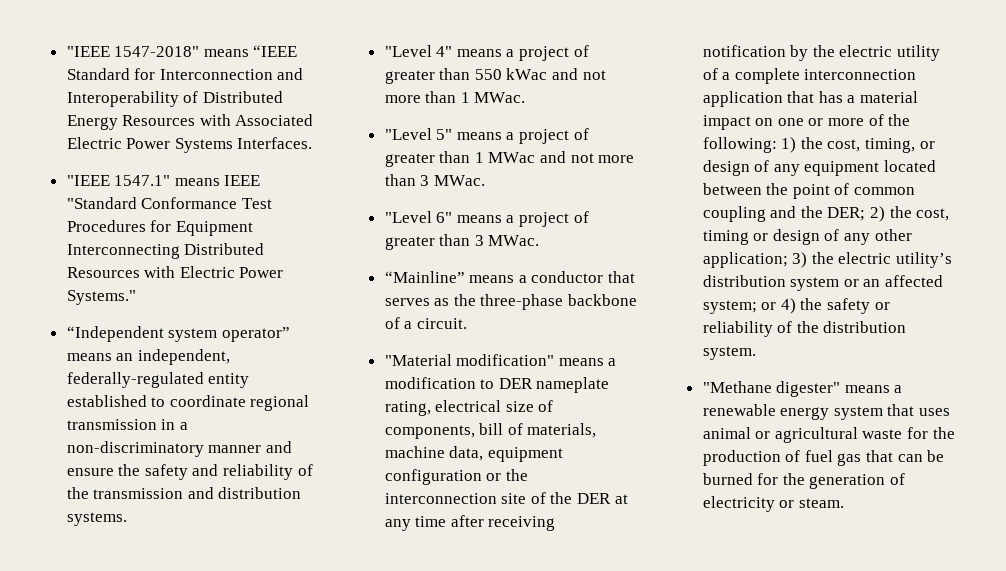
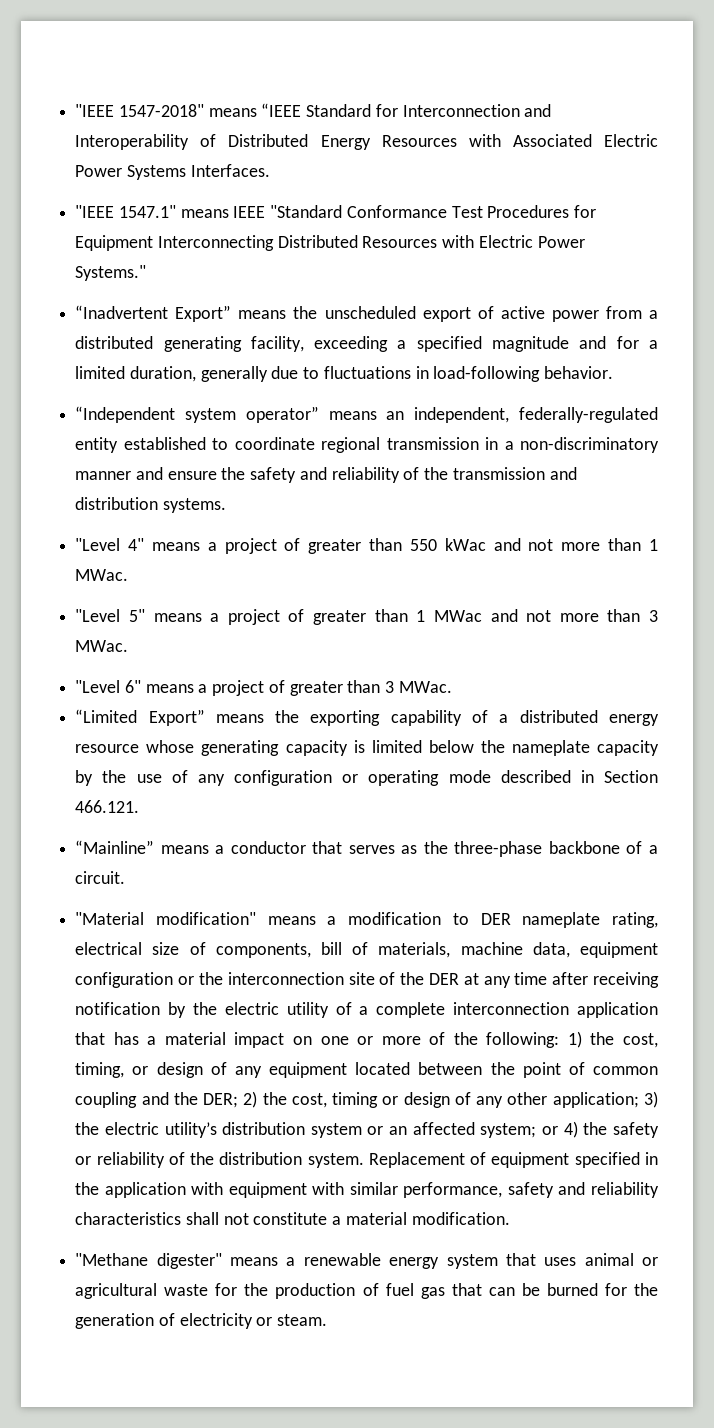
+ “Inadvertent Export” means the unscheduled export of active power from a distributed generating facility, exceeding a specified magnitude and for a limited duration, generally due to fluctuations in load-following behavior.
+ “Limited Export” means the exporting capability of a distributed energy resource whose generating capacity is limited below the nameplate capacity by the use of any configuration or operating mode described in Section 466.121.
+ Replacement of equipment specified in the application with equipment with similar performance, safety and reliability characteristics shall not constitute a material modification.

